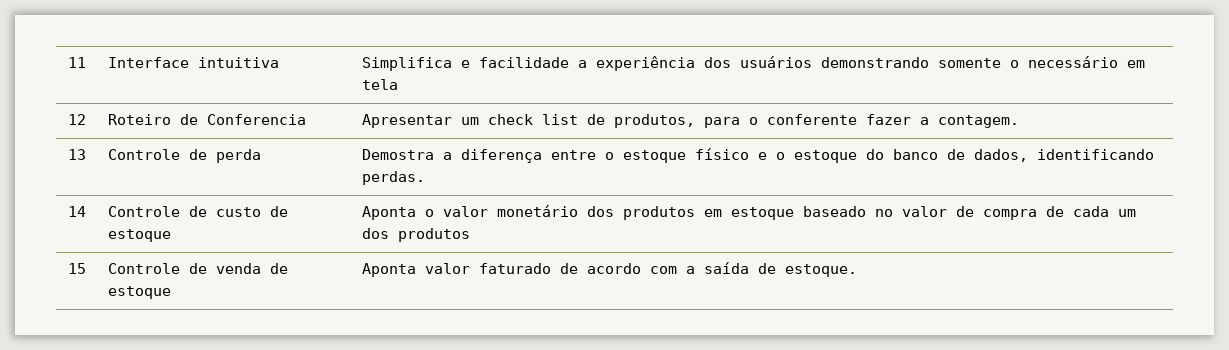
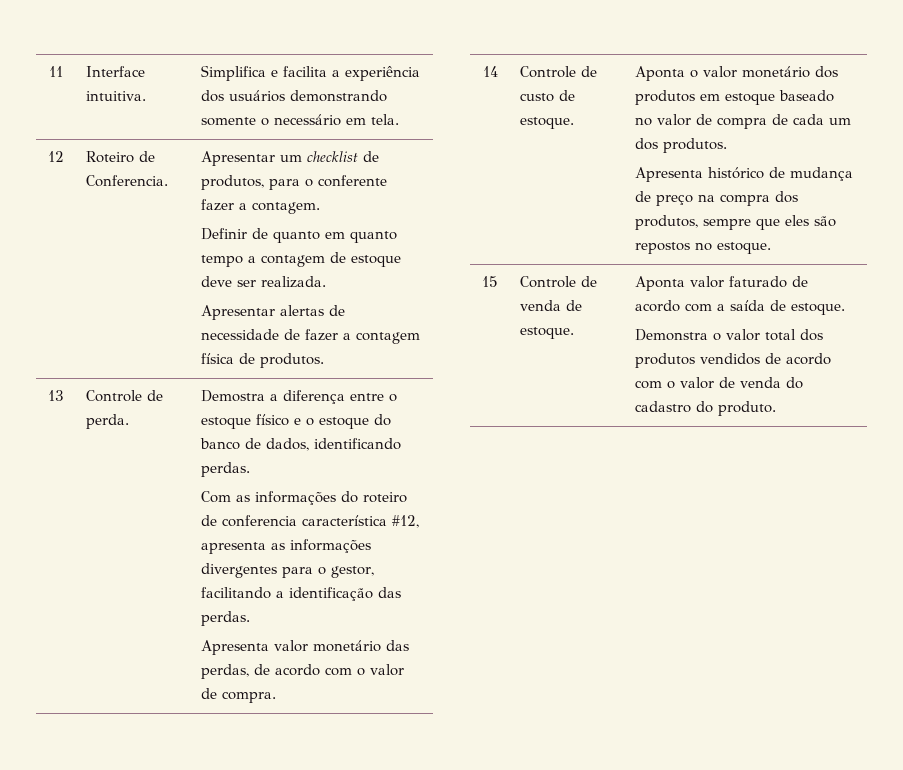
- 11 | Interface intuitiva | Simplifica e facilidade a experiência dos usuários demonstrando somente o necessário em tela
+ 11 | Interface intuitiva. | Simplifica e facilita a experiência dos usuários demonstrando somente o necessário em tela.
- 12 | Roteiro de Conferencia | Apresentar um check list de produtos, para o conferente fazer a contagem.
+ 12 | Roteiro de Conferencia. | Apresentar um checklist de produtos, para o conferente fazer a contagem.
+ Definir de quanto em quanto tempo a contagem de estoque deve ser realizada.
+ Apresentar alertas de necessidade de fazer a contagem física de produtos.
- Controle de perda
+ Controle de perda.
+ Com as informações do roteiro de conferencia característica #12, apresenta as informações divergentes para o gestor, facilitando a identificação das perdas.
+ Apresenta valor monetário das perdas, de acordo com o valor de compra.
- Controle de custo de estoque
+ Controle de custo de estoque.
- Aponta o valor monetário dos produtos em estoque baseado no valor de compra de cada um dos produtos
+ Aponta o valor monetário dos produtos em estoque baseado no valor de compra de cada um dos produtos.
+ Apresenta histórico de mudança de preço na compra dos produtos, sempre que eles são repostos no estoque.
- 15 | Controle de venda de estoque | Aponta valor faturado de acordo com a saída de estoque.
+ 15 | Controle de venda de estoque. | Aponta valor faturado de acordo com a saída de estoque.
+ Demonstra o valor total dos produtos vendidos de acordo com o valor de venda do cadastro do produto.

